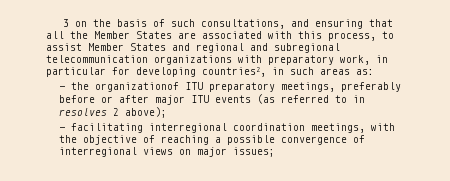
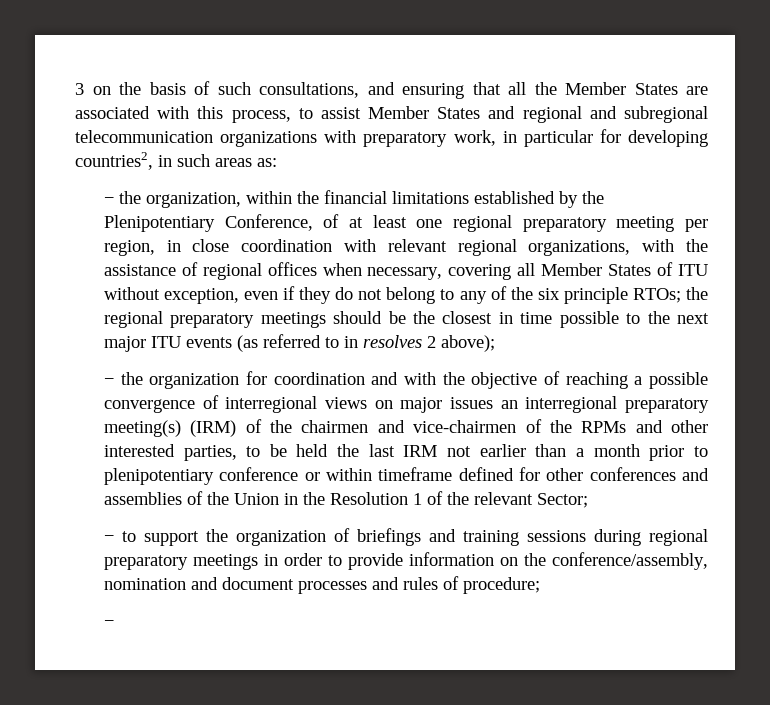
- − the organizationof ITU preparatory meetings, preferably before or after major ITU events (as referred to in resolves 2 above);
+ − the organization, within the financial limitations established by the Plenipotentiary Conference, of at least one regional preparatory meeting per region, in close coordination with relevant regional organizations, with the assistance of regional offices when necessary, covering all Member States of ITU without exception, even if they do not belong to any of the six principle RTOs; the regional preparatory meetings should be the closest in time possible to the next major ITU events (as referred to in resolves 2 above);
- − facilitating interregional coordination meetings, with the objective of reaching a possible convergence of interregional views on major issues;
+ − the organization for coordination and with the objective of reaching a possible convergence of interregional views on major issues an interregional preparatory meeting(s) (IRM) of the chairmen and vice-chairmen of the RPMs and other interested parties, to be held the last IRM not earlier than a month prior to plenipotentiary conference or within timeframe defined for other conferences and assemblies of the Union in the Resolution 1 of the relevant Sector;
+ − to support the organization of briefings and training sessions during regional preparatory meetings in order to provide information on the conference/assembly, nomination and document processes and rules of procedure;
+ −

